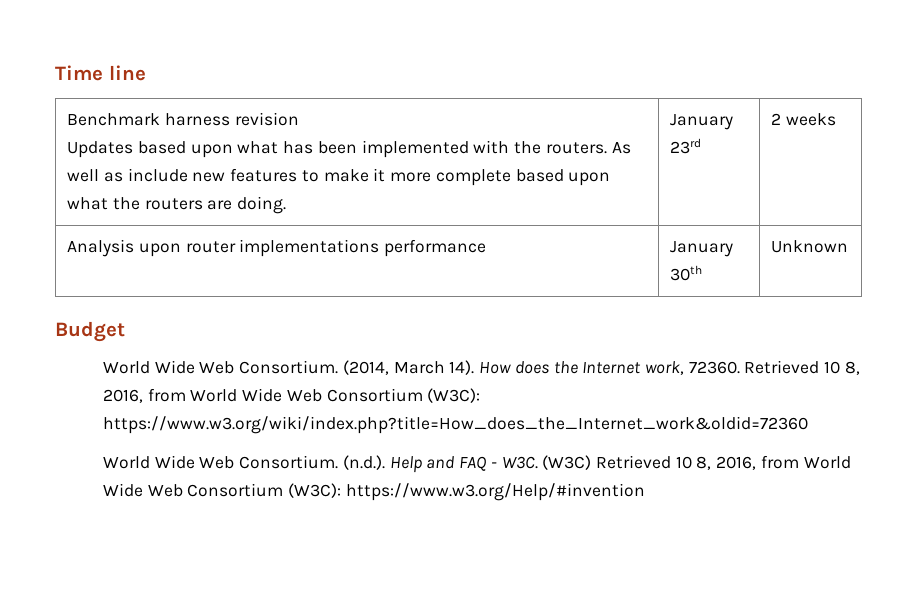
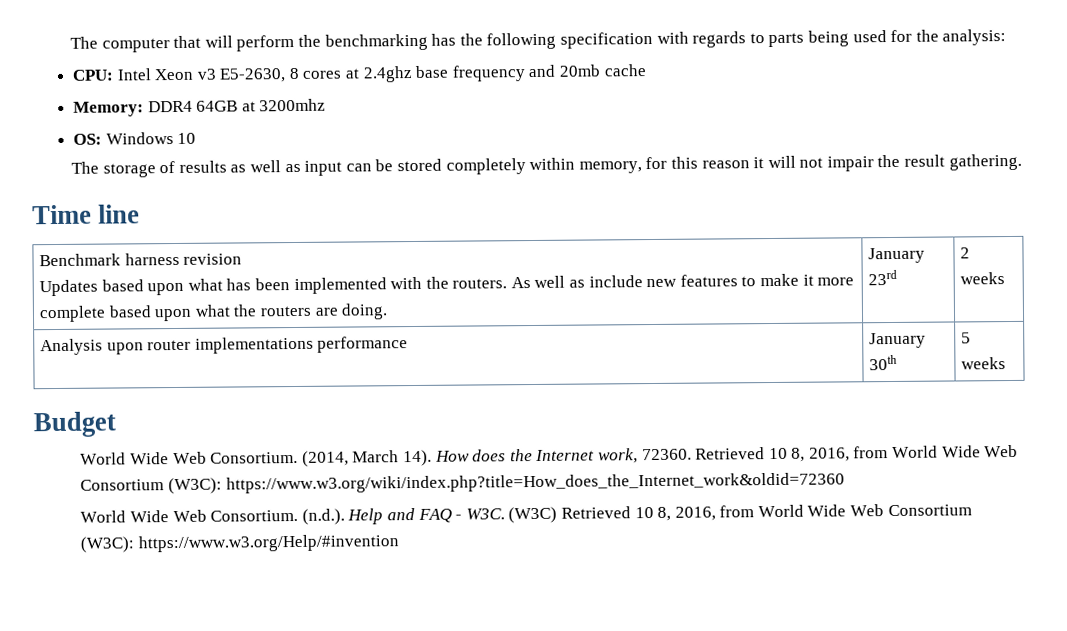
+ The computer that will perform the benchmarking has the following specification with regards to parts being used for the analysis:
+ CPU: Intel Xeon v3 E5-2630, 8 cores at 2.4ghz base frequency and 20mb cache
+ Memory: DDR4 64GB at 3200mhz
+ OS: Windows 10
+ The storage of results as well as input can be stored completely within memory, for this reason it will not impair the result gathering.
- Analysis upon router implementations performance | January 30th | Unknown
+ Analysis upon router implementations performance | January 30th | 5 weeks

